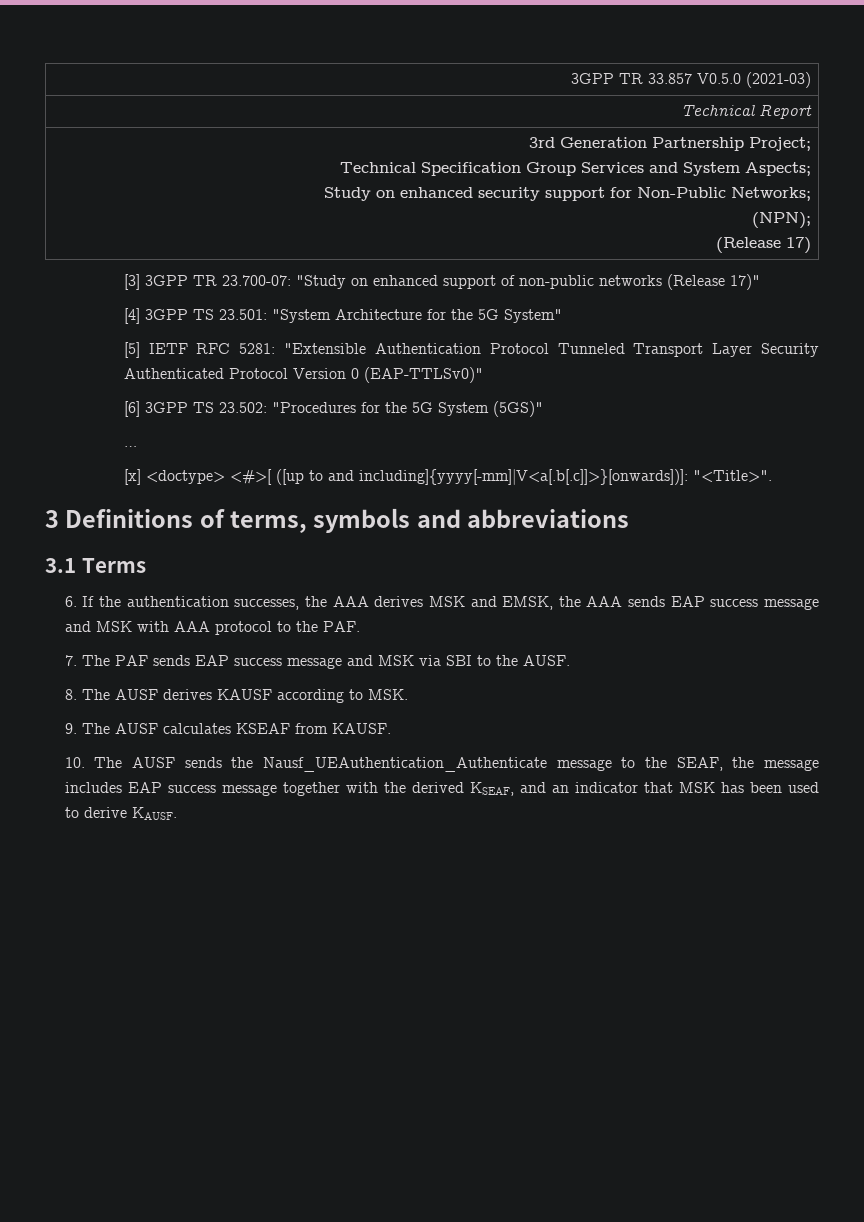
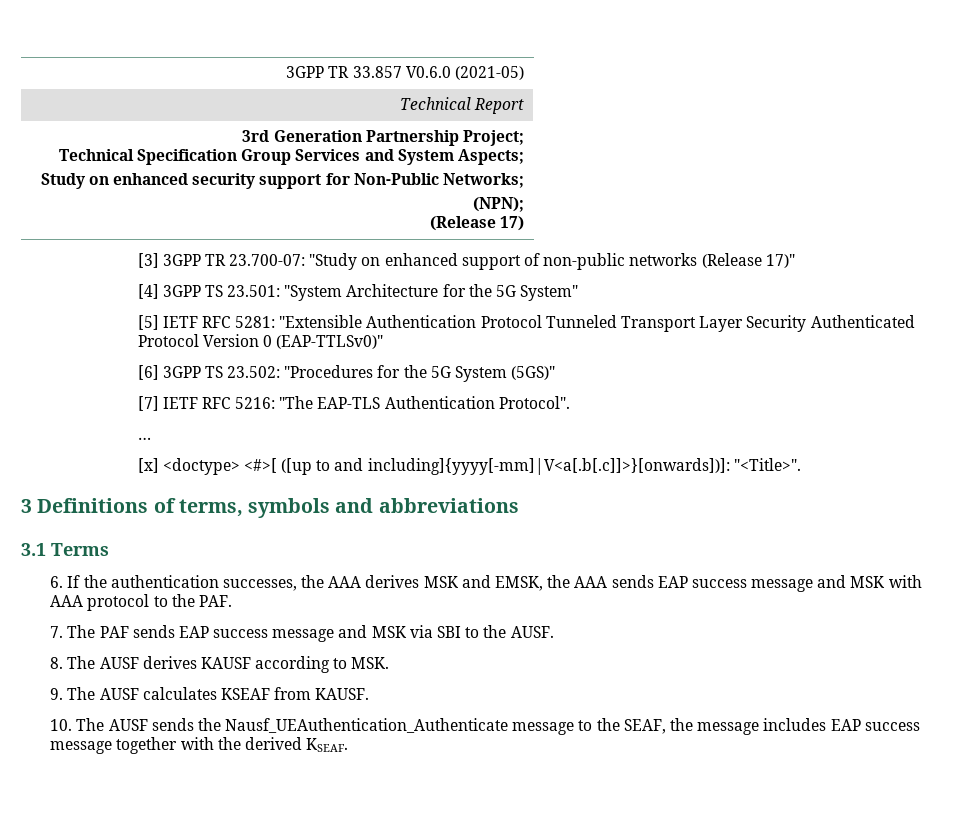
- 3GPP TR 33.857 V0.5.0 (2021-03)
+ 3GPP TR 33.857 V0.6.0 (2021-05)
+ [7] IETF RFC 5216: "The EAP-TLS Authentication Protocol".
- 10. The AUSF sends the Nausf_UEAuthentication_Authenticate message to the SEAF, the message includes EAP success message together with the derived KSEAF, and an indicator that MSK has been used to derive KAUSF.
+ 10. The AUSF sends the Nausf_UEAuthentication_Authenticate message to the SEAF, the message includes EAP success message together with the derived KSEAF.

